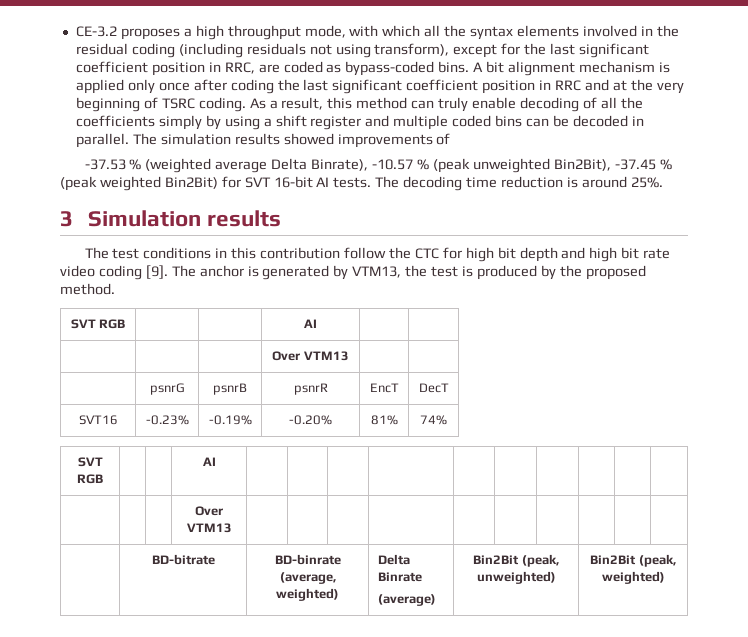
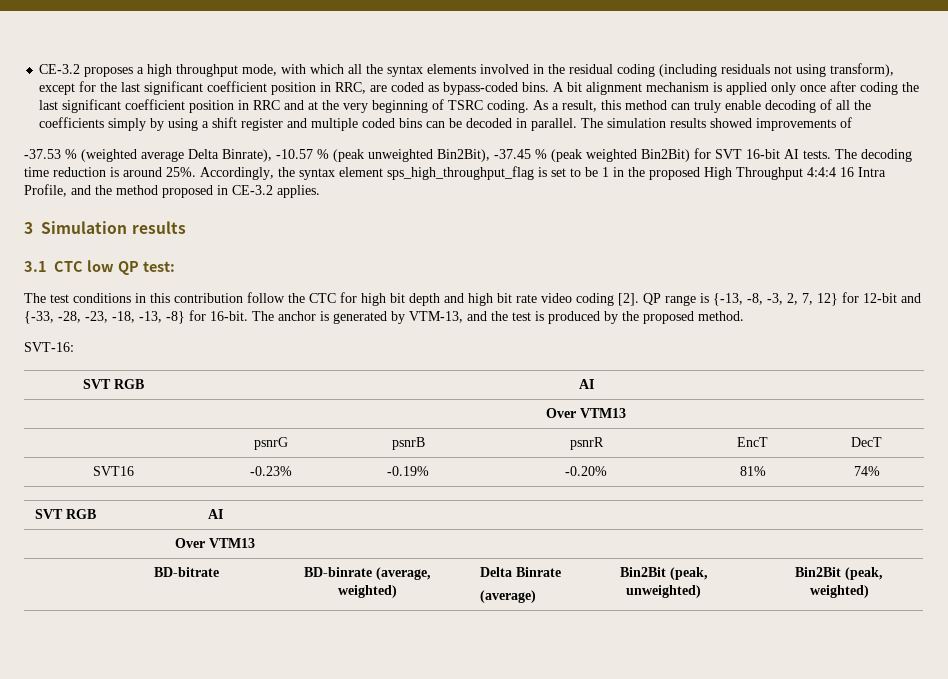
- The decoding time reduction is around 25%.
+ The decoding time reduction is around 25%. Accordingly, the syntax element sps_high_throughput_flag is set to be 1 in the proposed High Throughput 4:4:4 16 Intra Profile, and the method proposed in CE-3.2 applies.
  3 Simulation results
+ 3.1 CTC low QP test:
- The test conditions in this contribution follow the CTC for high bit depth and high bit rate video coding [9].
+ The test conditions in this contribution follow the CTC for high bit depth and high bit rate video coding [2]. QP range is {-13, -8, -3, 2, 7, 12} for 12-bit and {-33, -28, -23, -18, -13, -8} for 16-bit.
- The anchor is generated by VTM13, the test is produced by the proposed method.
+ The anchor is generated by VTM-13, and the test is produced by the proposed method.
+ SVT-16:

